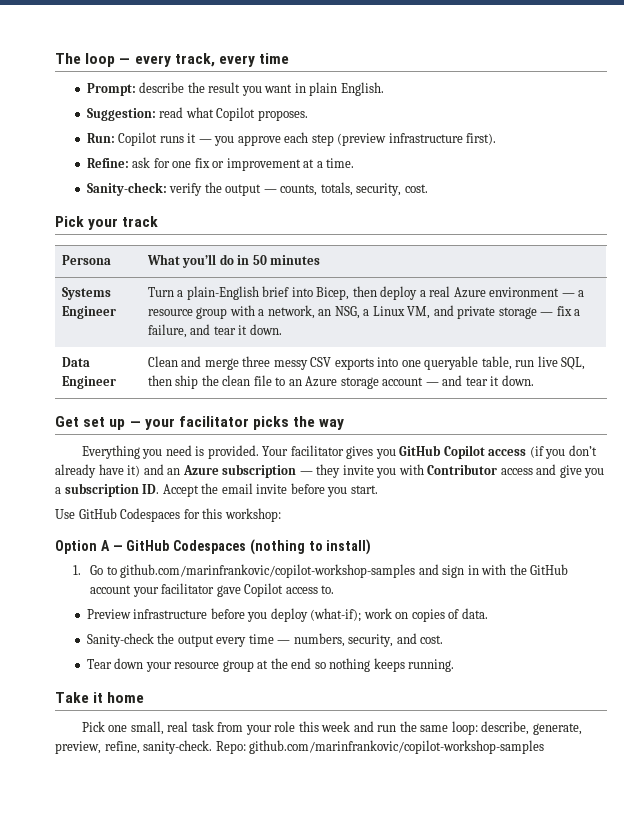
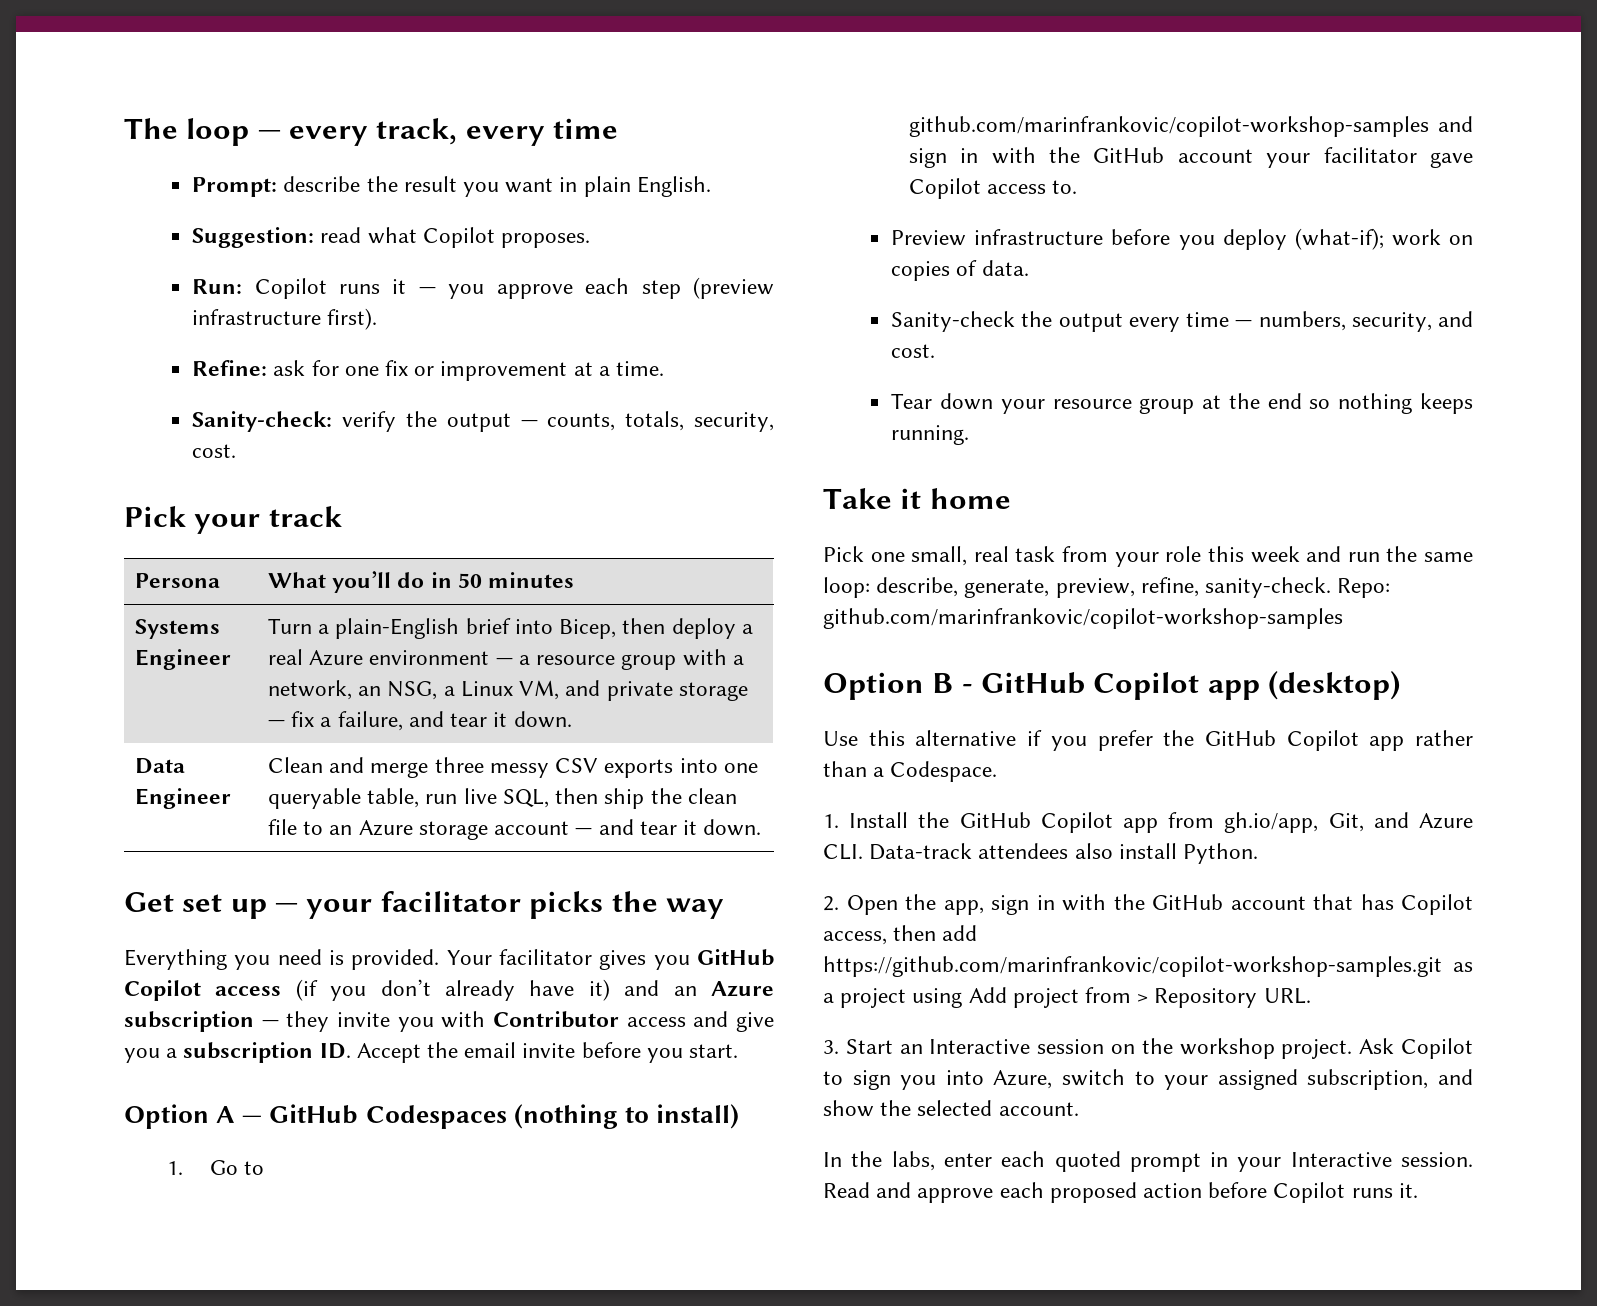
- Use GitHub Codespaces for this workshop:
+ Option B - GitHub Copilot app (desktop)
+ Use this alternative if you prefer the GitHub Copilot app rather than a Codespace.
+ 1. Install the GitHub Copilot app from gh.io/app, Git, and Azure CLI. Data-track attendees also install Python.
+ 2. Open the app, sign in with the GitHub account that has Copilot access, then add https://github.com/marinfrankovic/copilot-workshop-samples.git as a project using Add project from > Repository URL.
+ 3. Start an Interactive session on the workshop project. Ask Copilot to sign you into Azure, switch to your assigned subscription, and show the selected account.
+ In the labs, enter each quoted prompt in your Interactive session. Read and approve each proposed action before Copilot runs it.

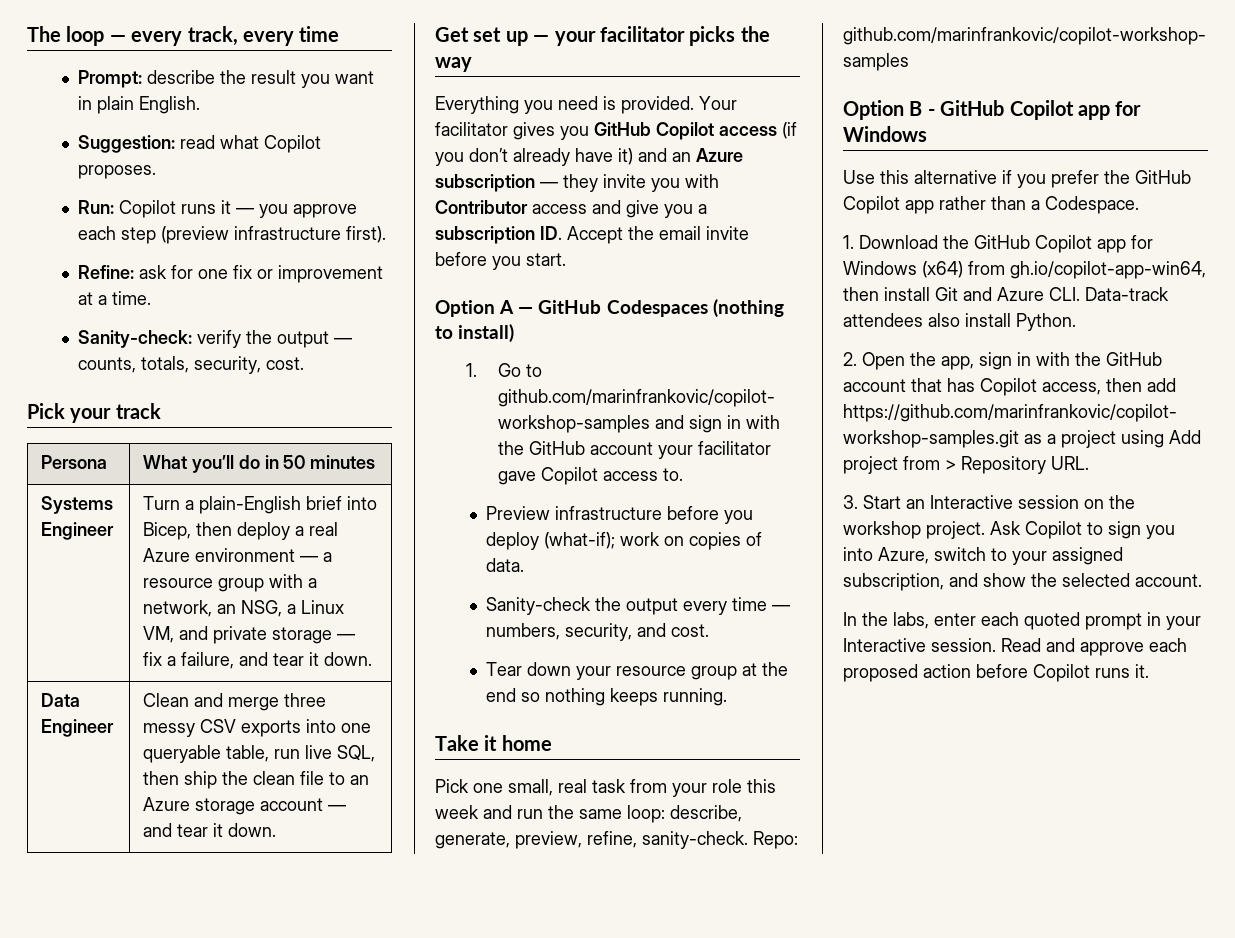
- Option B - GitHub Copilot app (desktop)
+ Option B - GitHub Copilot app for Windows
- 1. Install the GitHub Copilot app from gh.io/app, Git, and Azure CLI. Data-track attendees also install Python.
+ 1. Download the GitHub Copilot app for Windows (x64) from gh.io/copilot-app-win64, then install Git and Azure CLI. Data-track attendees also install Python.

